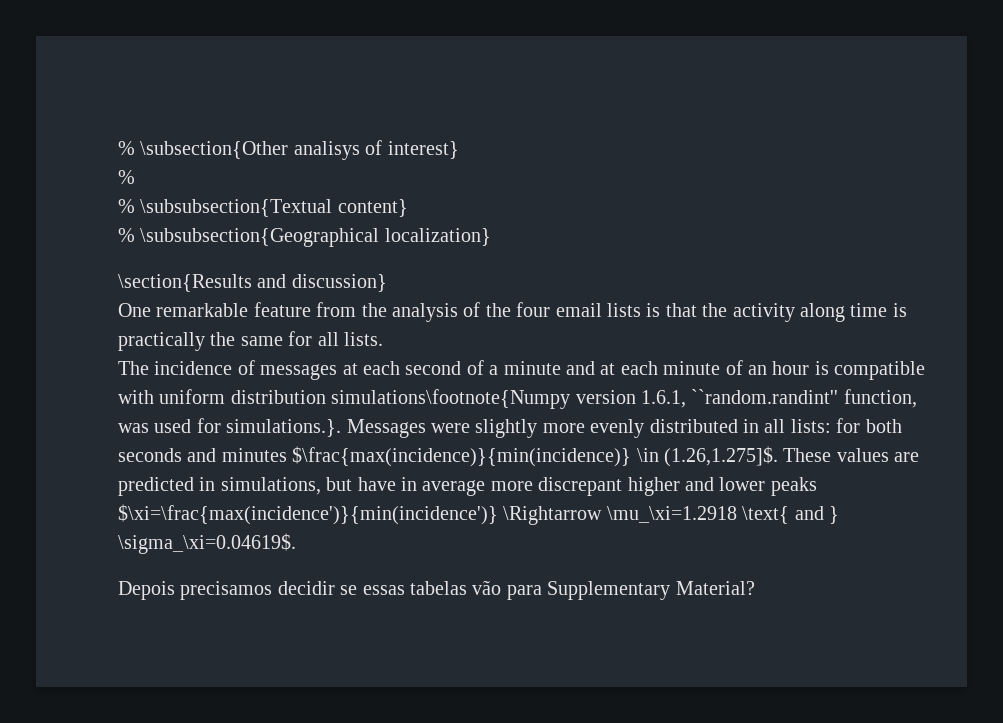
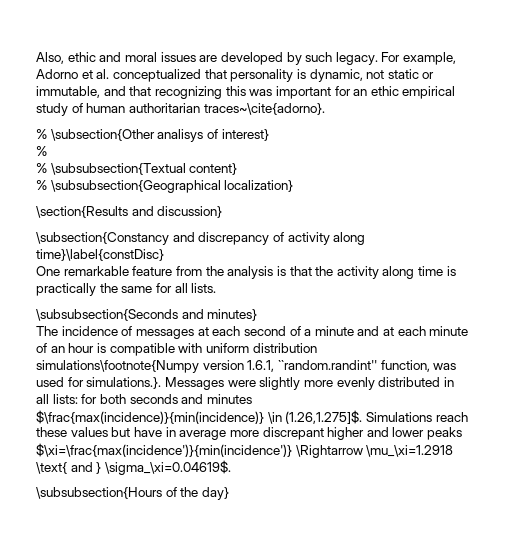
+ Also, ethic and moral issues are developed by such legacy. For example, Adorno et al. conceptualized that personality is dynamic, not static or immutable, and that recognizing this was important for an ethic empirical study of human authoritarian traces~\cite{adorno}.
+ \subsection{Constancy and discrepancy of activity along time}\label{constDisc}
- One remarkable feature from the analysis of the four email lists is that the activity along time is practically the same for all lists.
+ One remarkable feature from the analysis is that the activity along time is practically the same for all lists.
+ \subsubsection{Seconds and minutes}
- for both seconds and minutes $\frac{max(incidence)}{min(incidence)} \in (1.26,1.275]$. These values are predicted in simulations, but have in average more discrepant higher and lower peaks $\xi=\frac{max(incidence')}{min(incidence')} \Rightarrow \mu_\xi=1.2918 \text{ and } \sigma_\xi=0.04619$.
+ for both seconds and minutes $\frac{max(incidence)}{min(incidence)} \in (1.26,1.275]$. Simulations reach these values but have in average more discrepant higher and lower peaks $\xi=\frac{max(incidence')}{min(incidence')} \Rightarrow \mu_\xi=1.2918 \text{ and } \sigma_\xi=0.04619$.
- Depois precisamos decidir se essas tabelas vão para Supplementary Material?
+ \subsubsection{Hours of the day}

